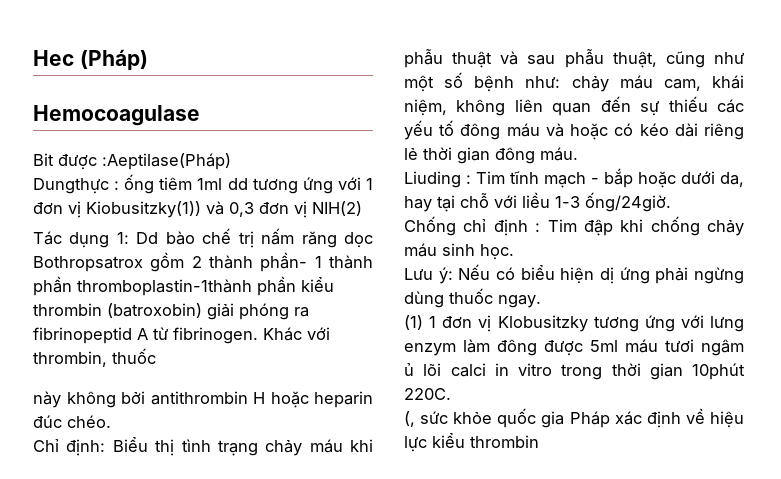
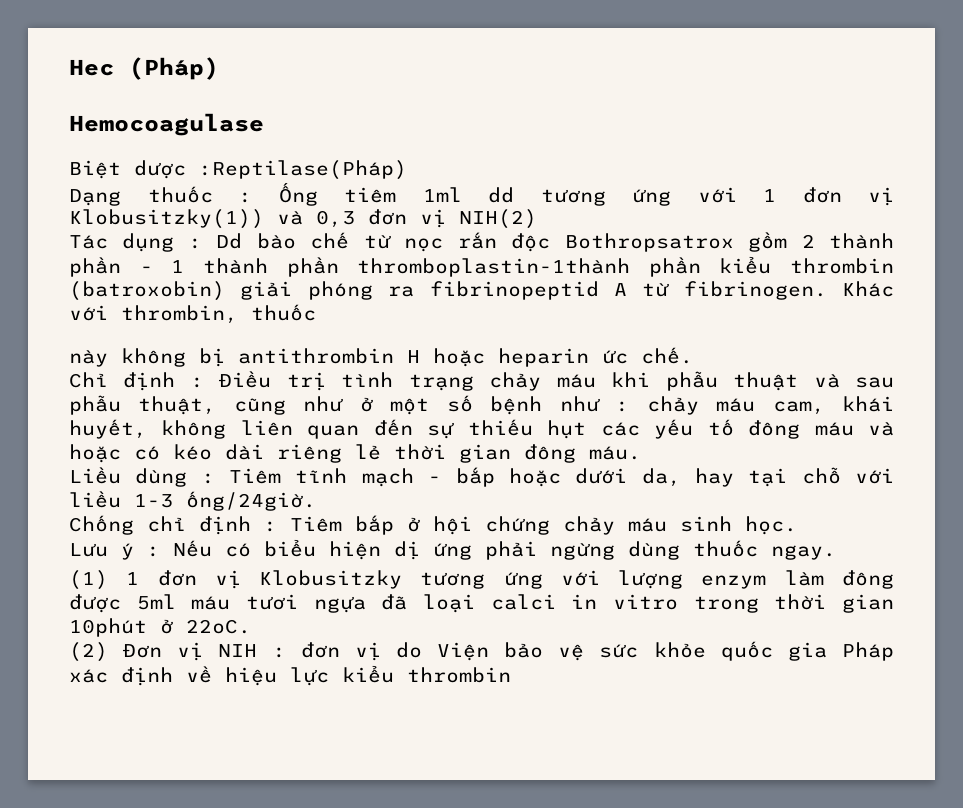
- Bit được :Aeptilase(Pháp)
- Dungthực : ống tiêm 1ml dd tương ứng với 1 đơn vị Kiobusitzky(1)) và 0,3 đơn vị NIH(2)
+ Biệt dược :Reptilase(Pháp)
+ Dạng thuốc : Ống tiêm 1ml dd tương ứng với 1 đơn vị Klobusitzky(1)) và 0,3 đơn vị NIH(2)
- Tác dụng 1: Dd bào chế trị nấm răng dọc Bothropsatrox gồm 2 thành phần- 1 thành phần thromboplastin-1thành phần kiểu thrombin (batroxobin) giải phóng ra fibrinopeptid A từ fibrinogen.
+ Tác dụng : Dd bào chế từ nọc rắn độc Bothropsatrox gồm 2 thành phần - 1 thành phần thromboplastin-1thành phần kiểu thrombin (batroxobin) giải phóng ra fibrinopeptid A từ fibrinogen.
- này không bởi antithrombin H hoặc heparin đúc chéo.
+ này không bị antithrombin H hoặc heparin ức chế.
- Chỉ định: Biểu thị tình trạng chảy máu khi phẫu thuật và sau phẫu thuật, cũng như một số bệnh như: chảy máu cam, khái niệm, không liên quan đến sự thiếu các yếu tố đông máu và hoặc có kéo dài riêng lẻ thời gian đông máu.
+ Chỉ định : Điều trị tình trạng chảy máu khi phẫu thuật và sau phẫu thuật, cũng như ở một số bệnh như : chảy máu cam, khái huyết, không liên quan đến sự thiếu hụt các yếu tố đông máu và hoặc có kéo dài riêng lẻ thời gian đông máu.
- Liuding : Tim tĩnh mạch - bắp hoặc dưới da, hay tại chỗ với liều 1-3 ống/24giờ.
+ Liều dùng : Tiêm tĩnh mạch - bắp hoặc dưới da, hay tại chỗ với liều 1-3 ống/24giờ.
- Chống chỉ định : Tim đập khi chống chảy máu sinh học.
+ Chống chỉ định : Tiêm bắp ở hội chứng chảy máu sinh học.
- Lưu ý: Nếu có biểu hiện dị ứng phải ngừng dùng thuốc ngay.
+ Lưu ý : Nếu có biểu hiện dị ứng phải ngừng dùng thuốc ngay.
- (1) 1 đơn vị Klobusitzky tương ứng với lưng enzym làm đông được 5ml máu tươi ngâm ủ lõi calci in vitro trong thời gian 10phút 220C.
- (, sức khỏe quốc gia Pháp xác định về hiệu lực kiểu thrombin
+ (1) 1 đơn vị Klobusitzky tương ứng với lượng enzym làm đông được 5ml máu tươi ngựa đã loại calci in vitro trong thời gian 10phút ở 22oC.
+ (2) Đơn vị NIH : đơn vị do Viện bảo vệ sức khỏe quốc gia Pháp xác định về hiệu lực kiểu thrombin

